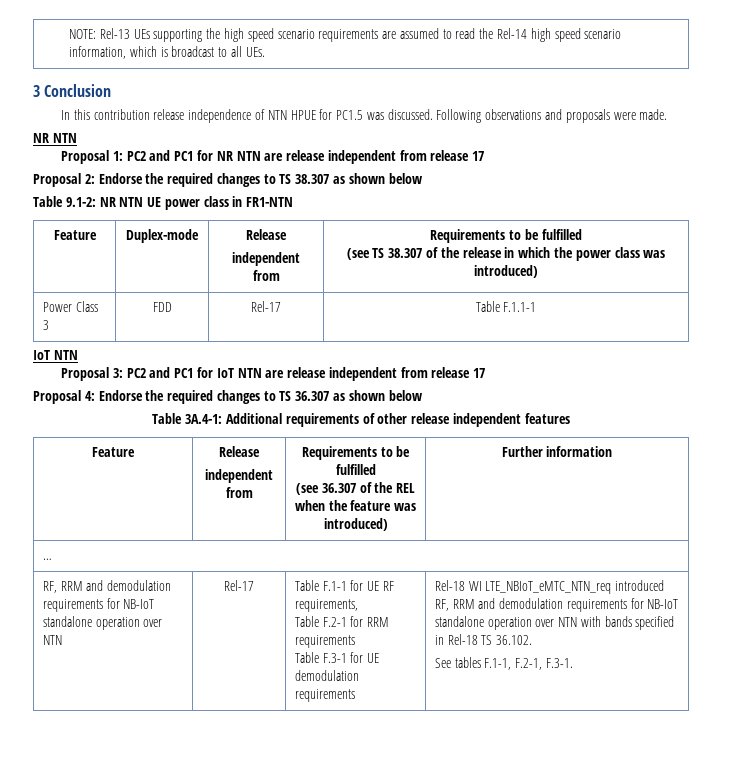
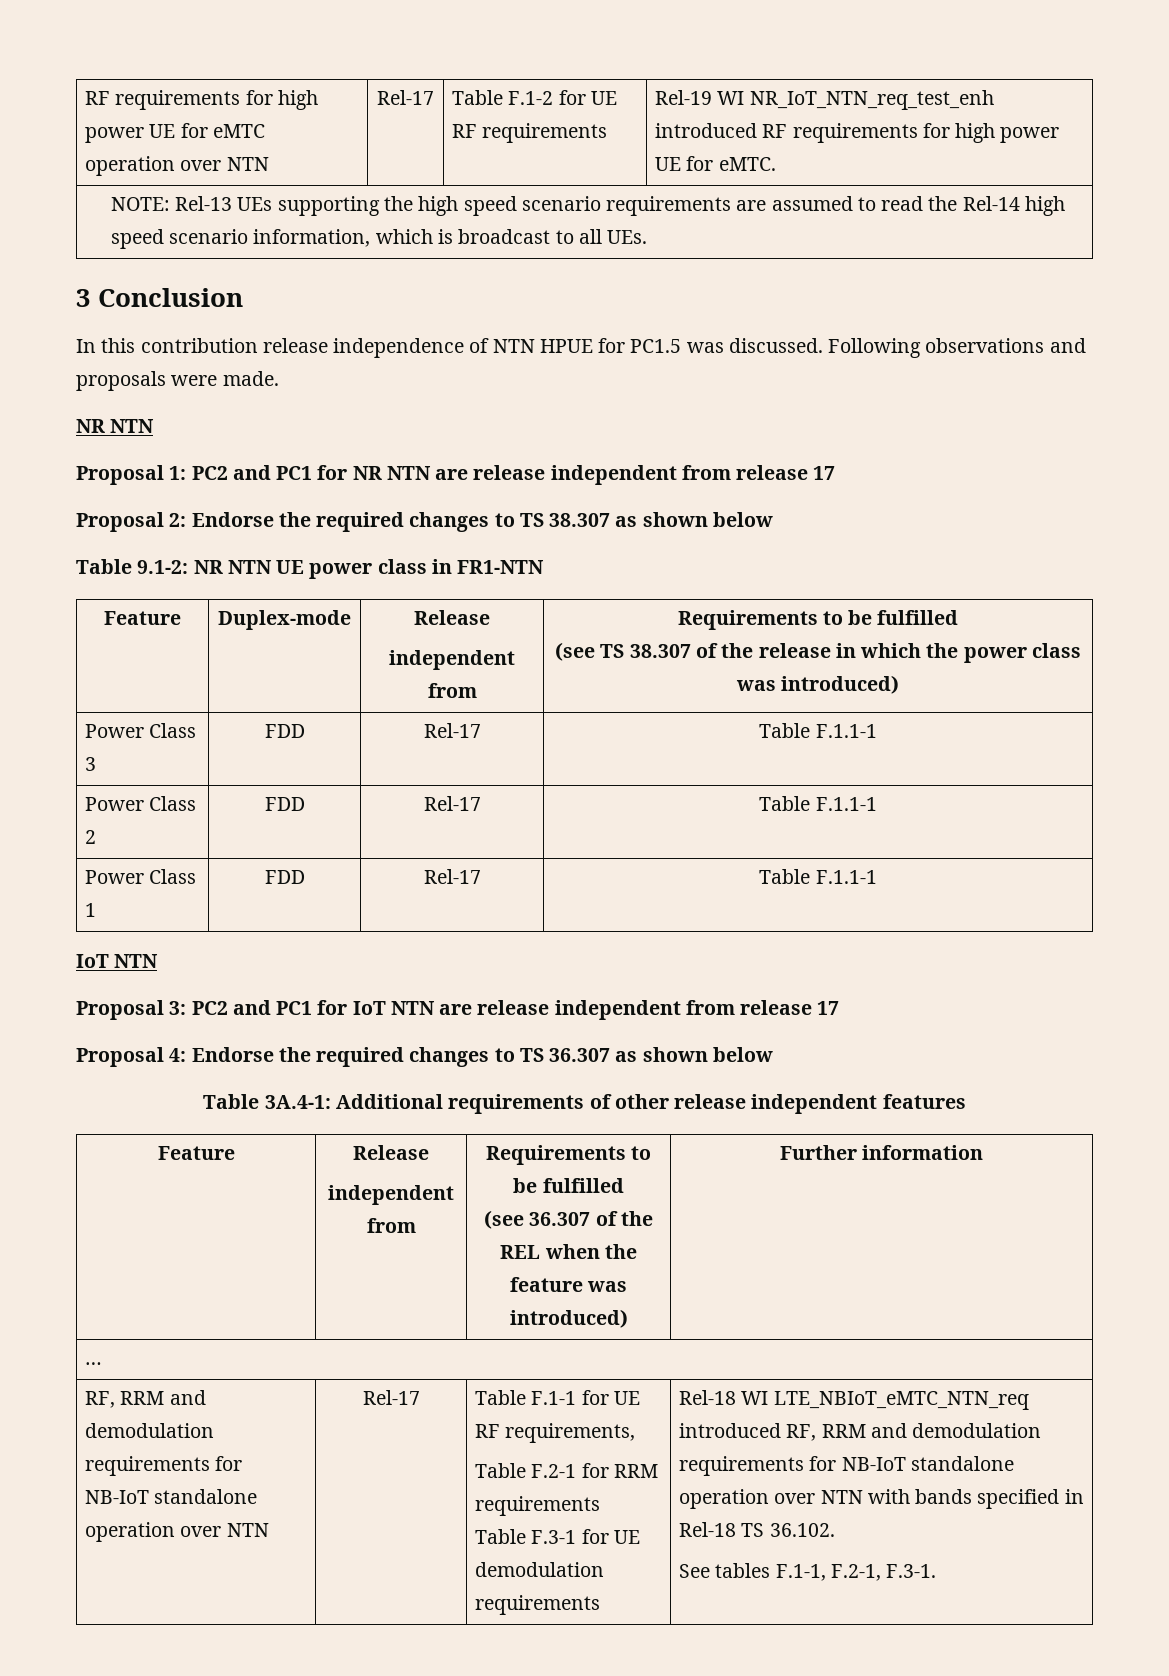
+ RF requirements for high power UE for eMTC operation over NTN | Rel-17 | Table F.1-2 for UE RF requirements | Rel-19 WI NR_IoT_NTN_req_test_enh introduced RF requirements for high power UE for eMTC.
+ Power Class 2 | FDD | Rel-17 | Table F.1.1-1
+ Power Class 1 | FDD | Rel-17 | Table F.1.1-1

